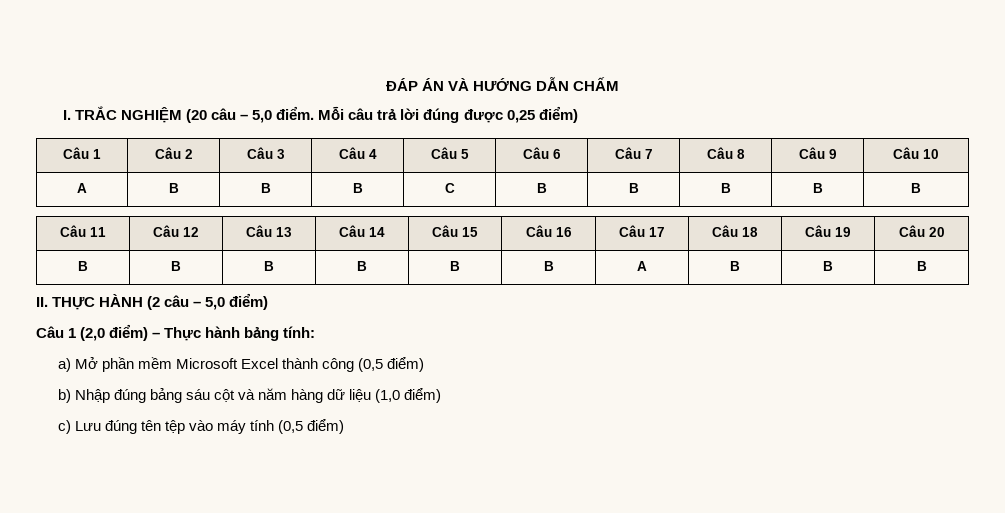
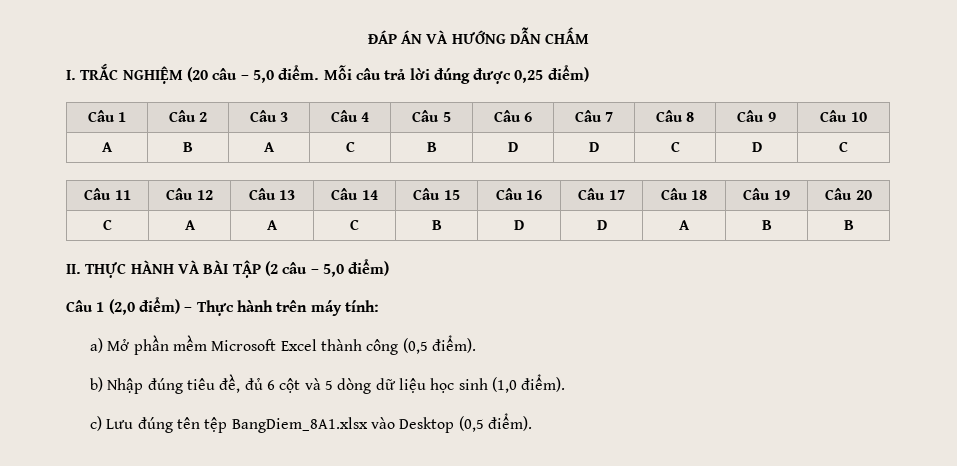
- A | B | B | B | C | B | B | B | B | B
+ A | B | A | C | B | D | D | C | D | C
- B | B | B | B | B | B | A | B | B | B
+ C | A | A | C | B | D | D | A | B | B
- II. THỰC HÀNH (2 câu – 5,0 điểm)
+ II. THỰC HÀNH VÀ BÀI TẬP (2 câu – 5,0 điểm)
- Câu 1 (2,0 điểm) – Thực hành bảng tính:
+ Câu 1 (2,0 điểm) – Thực hành trên máy tính:
- a) Mở phần mềm Microsoft Excel thành công (0,5 điểm)
+ a) Mở phần mềm Microsoft Excel thành công (0,5 điểm).
- b) Nhập đúng bảng sáu cột và năm hàng dữ liệu (1,0 điểm)
+ b) Nhập đúng tiêu đề, đủ 6 cột và 5 dòng dữ liệu học sinh (1,0 điểm).
- c) Lưu đúng tên tệp vào máy tính (0,5 điểm)
+ c) Lưu đúng tên tệp BangDiem_8A1.xlsx vào Desktop (0,5 điểm).

